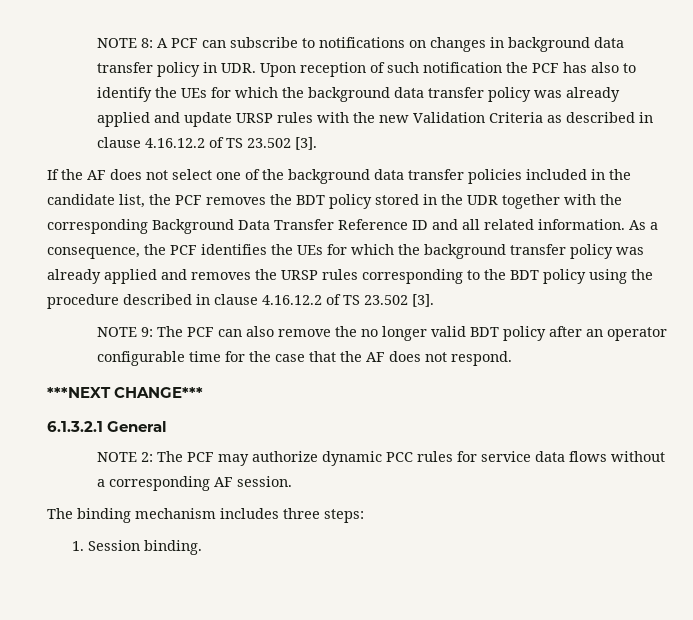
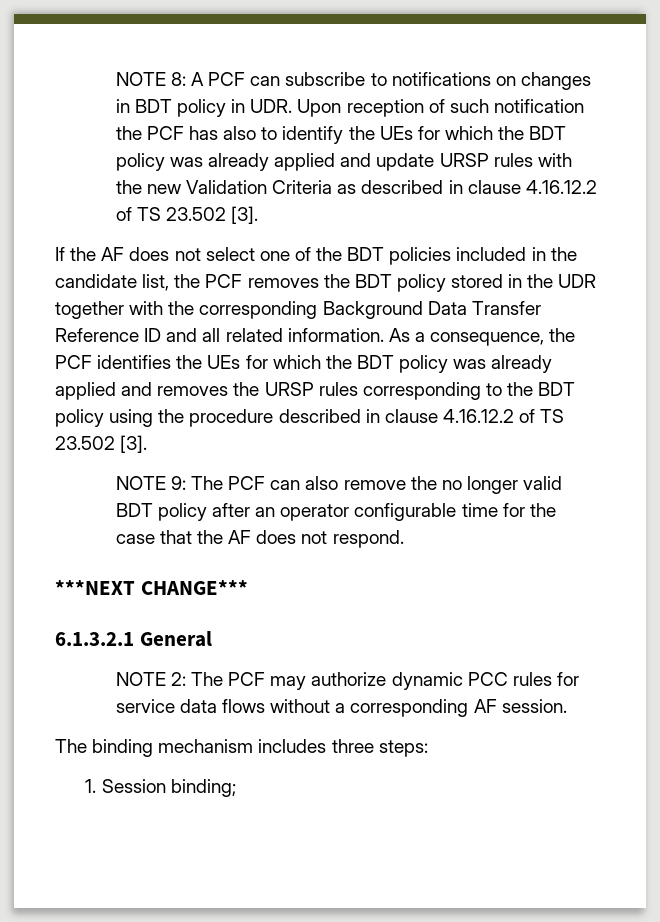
- NOTE 8: A PCF can subscribe to notifications on changes in background data transfer policy in UDR. Upon reception of such notification the PCF has also to identify the UEs for which the background data transfer policy was already applied and update URSP rules with the new Validation Criteria as described in clause 4.16.12.2 of TS 23.502 [3].
+ NOTE 8: A PCF can subscribe to notifications on changes in BDT policy in UDR. Upon reception of such notification the PCF has also to identify the UEs for which the BDT policy was already applied and update URSP rules with the new Validation Criteria as described in clause 4.16.12.2 of TS 23.502 [3].
- If the AF does not select one of the background data transfer policies included in the candidate list, the PCF removes the BDT policy stored in the UDR together with the corresponding Background Data Transfer Reference ID and all related information.
+ If the AF does not select one of the BDT policies included in the candidate list, the PCF removes the BDT policy stored in the UDR together with the corresponding Background Data Transfer Reference ID and all related information.
- As a consequence, the PCF identifies the UEs for which the background transfer policy was already applied and removes the URSP rules corresponding to the BDT policy using the procedure described in clause 4.16.12.2 of TS 23.502 [3].
+ As a consequence, the PCF identifies the UEs for which the BDT policy was already applied and removes the URSP rules corresponding to the BDT policy using the procedure described in clause 4.16.12.2 of TS 23.502 [3].
- 1. Session binding.
+ 1. Session binding;

